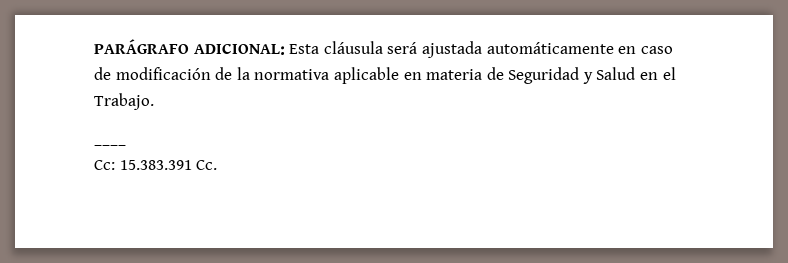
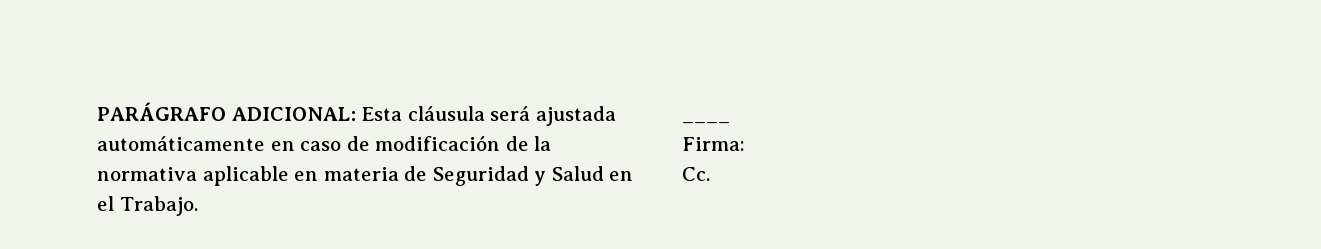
- Cc: 15.383.391 Cc.
+ Firma:
+ Cc.

